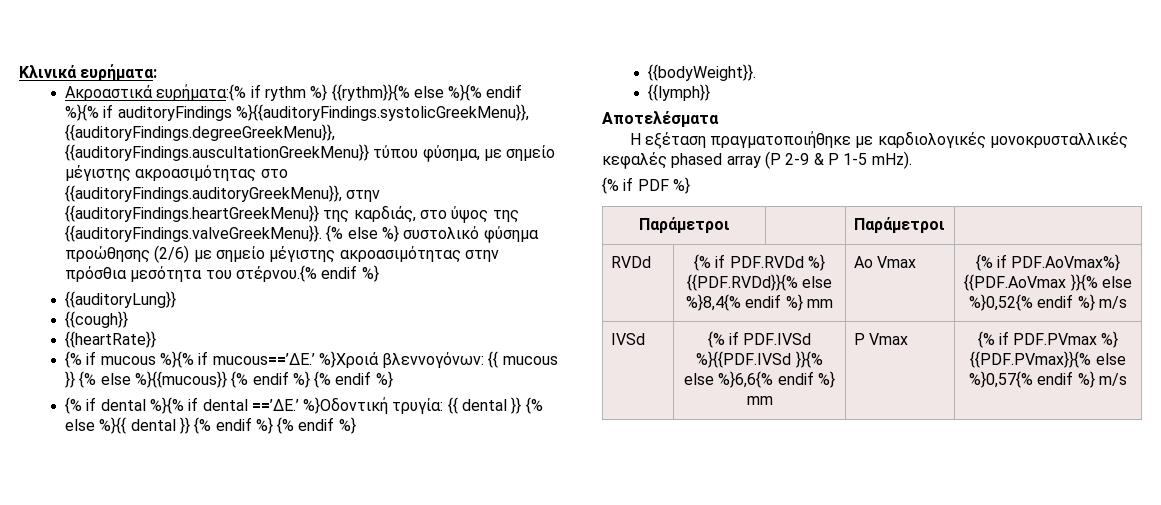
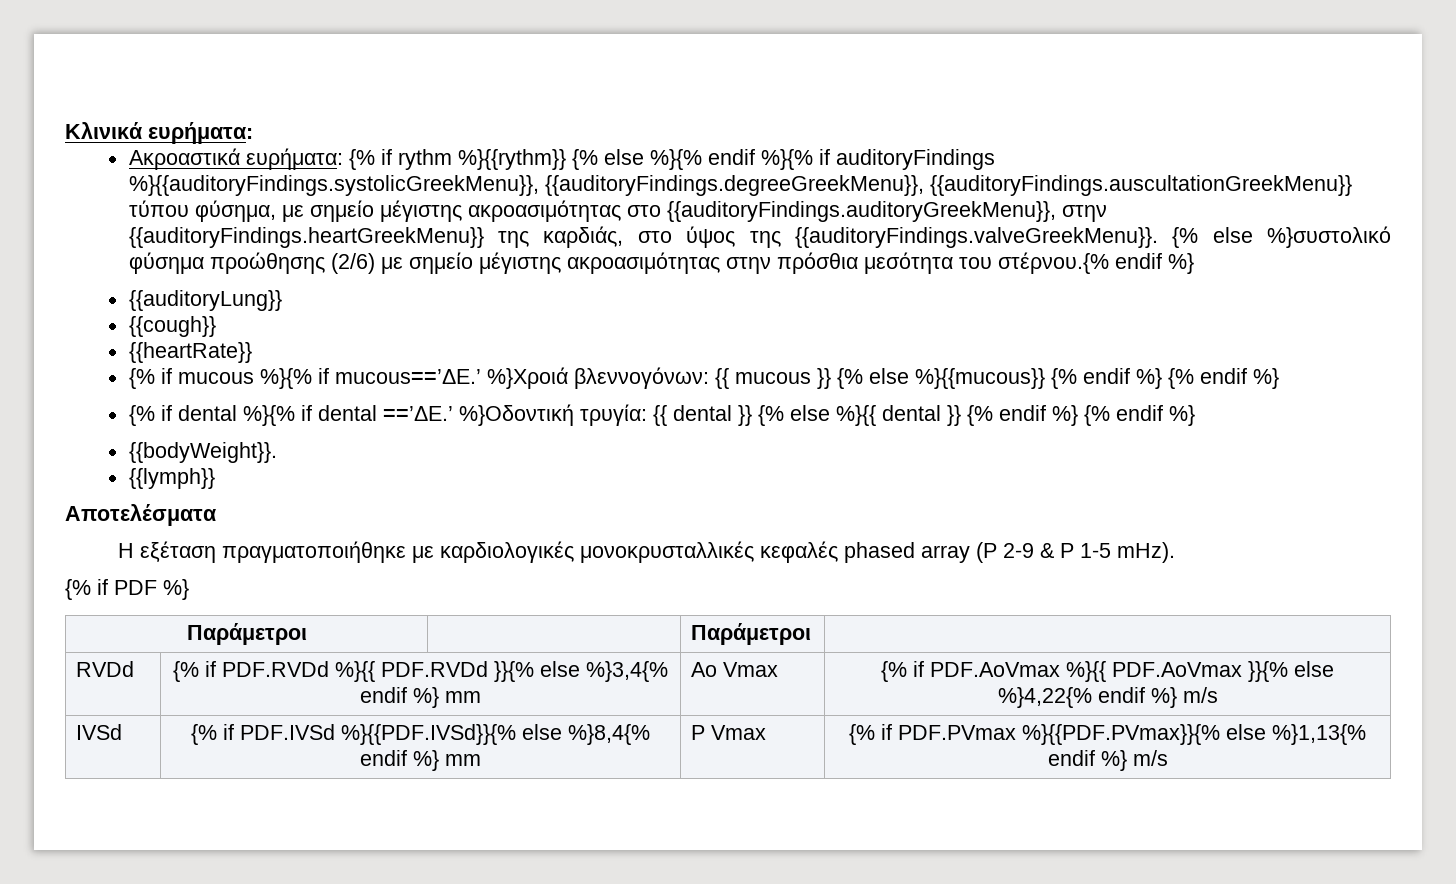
- Ακροαστικά ευρήματα:{% if rythm %} {{rythm}}{% else %}{% endif %}{% if auditoryFindings %}{{auditoryFindings.systolicGreekMenu}}, {{auditoryFindings.degreeGreekMenu}}, {{auditoryFindings.auscultationGreekMenu}} τύπου φύσημα, με σημείο μέγιστης ακροασιμότητας στο {{auditoryFindings.auditoryGreekMenu}}, στην {{auditoryFindings.heartGreekMenu}} της καρδιάς, στο ύψος της {{auditoryFindings.valveGreekMenu}}. {% else %} συστολικό φύσημα προώθησης (2/6) με σημείο μέγιστης ακροασιμότητας στην πρόσθια μεσότητα του στέρνου.{% endif %}
+ Ακροαστικά ευρήματα: {% if rythm %}{{rythm}} {% else %}{% endif %}{% if auditoryFindings %}{{auditoryFindings.systolicGreekMenu}}, {{auditoryFindings.degreeGreekMenu}}, {{auditoryFindings.auscultationGreekMenu}} τύπου φύσημα, με σημείο μέγιστης ακροασιμότητας στο {{auditoryFindings.auditoryGreekMenu}}, στην {{auditoryFindings.heartGreekMenu}} της καρδιάς, στο ύψος της {{auditoryFindings.valveGreekMenu}}. {% else %}συστολικό φύσημα προώθησης (2/6) με σημείο μέγιστης ακροασιμότητας στην πρόσθια μεσότητα του στέρνου.{% endif %}
- RVDd | {% if PDF.RVDd %} {{PDF.RVDd}}{% else %}8,4{% endif %} mm | Ao Vmax | {% if PDF.AoVmax%} {{PDF.AoVmax }}{% else %}0,52{% endif %} m/s
+ RVDd | {% if PDF.RVDd %}{{ PDF.RVDd }}{% else %}3,4{% endif %} mm | Ao Vmax | {% if PDF.AoVmax %}{{ PDF.AoVmax }}{% else %}4,22{% endif %} m/s
- IVSd | {% if PDF.IVSd %}{{PDF.IVSd }}{% else %}6,6{% endif %} mm | P Vmax | {% if PDF.PVmax %} {{PDF.PVmax}}{% else %}0,57{% endif %} m/s
+ IVSd | {% if PDF.IVSd %}{{PDF.IVSd}}{% else %}8,4{% endif %} mm | P Vmax | {% if PDF.PVmax %}{{PDF.PVmax}}{% else %}1,13{% endif %} m/s

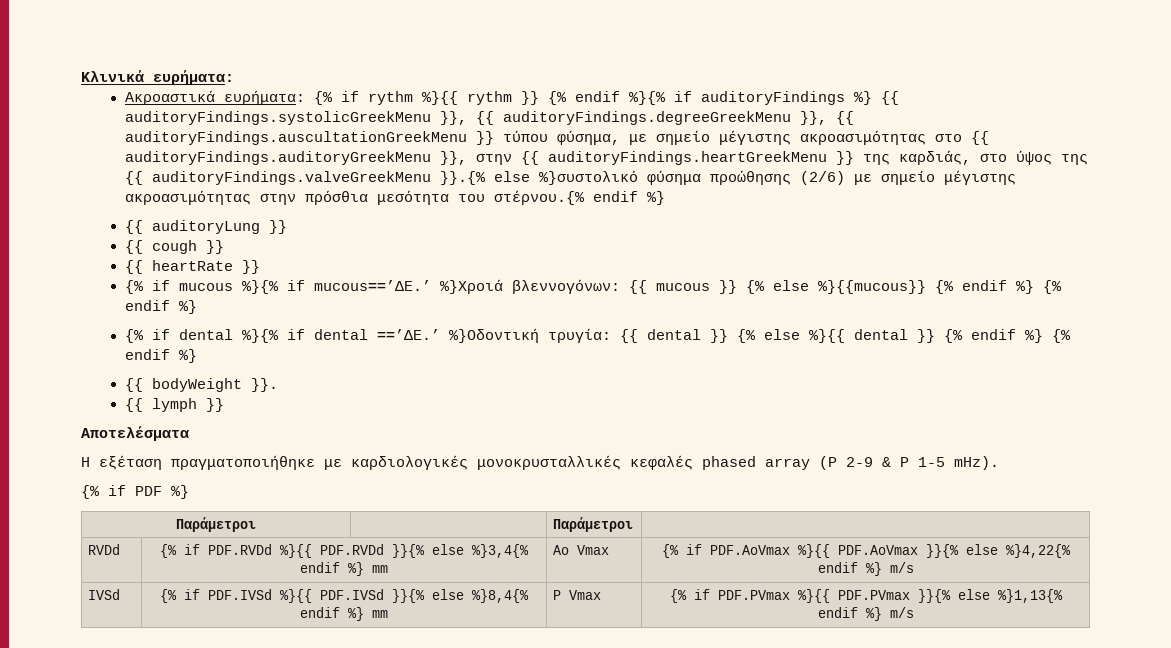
- Ακροαστικά ευρήματα: {% if rythm %}{{rythm}} {% else %}{% endif %}{% if auditoryFindings %}{{auditoryFindings.systolicGreekMenu}}, {{auditoryFindings.degreeGreekMenu}}, {{auditoryFindings.auscultationGreekMenu}} τύπου φύσημα, με σημείο μέγιστης ακροασιμότητας στο {{auditoryFindings.auditoryGreekMenu}}, στην {{auditoryFindings.heartGreekMenu}} της καρδιάς, στο ύψος της {{auditoryFindings.valveGreekMenu}}. {% else %}συστολικό φύσημα προώθησης (2/6) με σημείο μέγιστης ακροασιμότητας στην πρόσθια μεσότητα του στέρνου.{% endif %}
+ Ακροαστικά ευρήματα: {% if rythm %}{{ rythm }} {% endif %}{% if auditoryFindings %} {{ auditoryFindings.systolicGreekMenu }}, {{ auditoryFindings.degreeGreekMenu }}, {{ auditoryFindings.auscultationGreekMenu }} τύπου φύσημα, με σημείο μέγιστης ακροασιμότητας στο {{ auditoryFindings.auditoryGreekMenu }}, στην {{ auditoryFindings.heartGreekMenu }} της καρδιάς, στο ύψος της {{ auditoryFindings.valveGreekMenu }}.{% else %}συστολικό φύσημα προώθησης (2/6) με σημείο μέγιστης ακροασιμότητας στην πρόσθια μεσότητα του στέρνου.{% endif %}
- {{auditoryLung}}
- {{cough}}
- {{heartRate}}
+ {{ auditoryLung }}
+ {{ cough }}
+ {{ heartRate }}
- {{bodyWeight}}.
- {{lymph}}
+ {{ bodyWeight }}.
+ {{ lymph }}
- IVSd | {% if PDF.IVSd %}{{PDF.IVSd}}{% else %}8,4{% endif %} mm | P Vmax | {% if PDF.PVmax %}{{PDF.PVmax}}{% else %}1,13{% endif %} m/s
+ IVSd | {% if PDF.IVSd %}{{ PDF.IVSd }}{% else %}8,4{% endif %} mm | P Vmax | {% if PDF.PVmax %}{{ PDF.PVmax }}{% else %}1,13{% endif %} m/s

